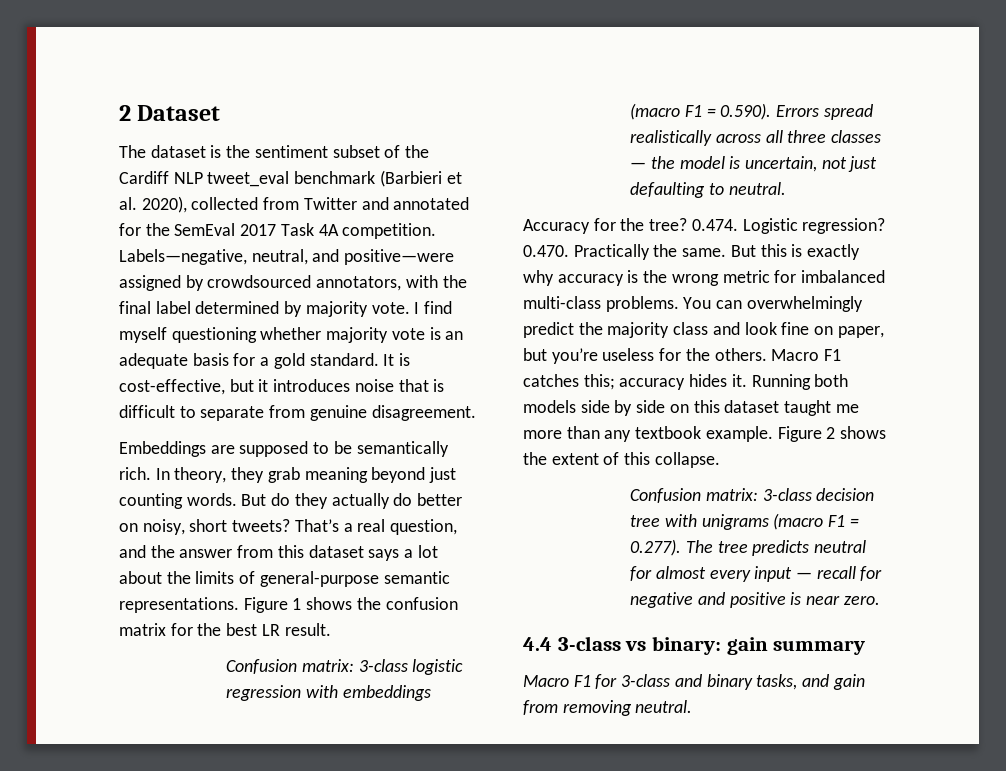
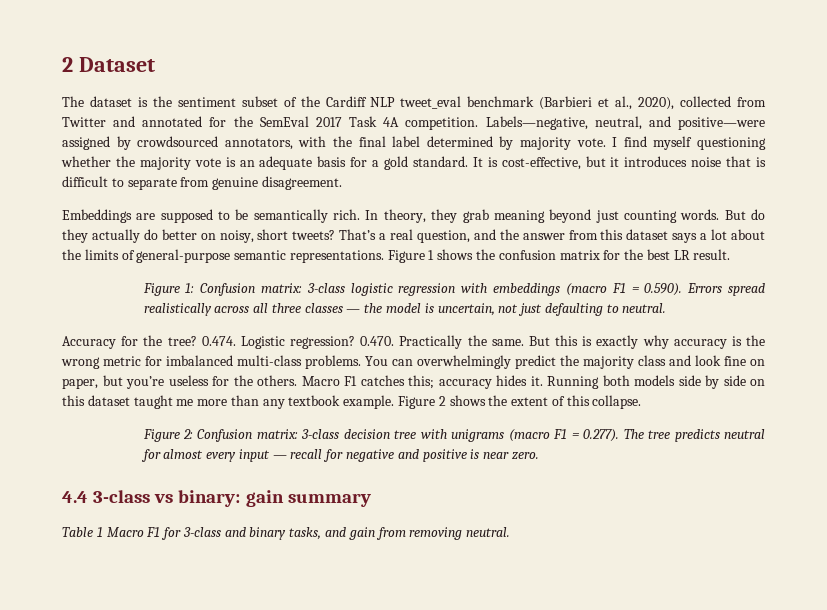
- The dataset is the sentiment subset of the Cardiff NLP tweet_eval benchmark (Barbieri et al. 2020), collected from Twitter and annotated for the SemEval 2017 Task 4A competition.
+ The dataset is the sentiment subset of the Cardiff NLP tweet_eval benchmark (Barbieri et al., 2020), collected from Twitter and annotated for the SemEval 2017 Task 4A competition.
- I find myself questioning whether majority vote is an adequate basis for a gold standard.
+ I find myself questioning whether the majority vote is an adequate basis for a gold standard.
- Confusion matrix: 3-class logistic regression with embeddings (macro F1 = 0.590). Errors spread realistically across all three classes — the model is uncertain, not just defaulting to neutral.
+ Figure 1: Confusion matrix: 3-class logistic regression with embeddings (macro F1 = 0.590). Errors spread realistically across all three classes — the model is uncertain, not just defaulting to neutral.
- Confusion matrix: 3-class decision tree with unigrams (macro F1 = 0.277). The tree predicts neutral for almost every input — recall for negative and positive is near zero.
+ Figure 2: Confusion matrix: 3-class decision tree with unigrams (macro F1 = 0.277). The tree predicts neutral for almost every input — recall for negative and positive is near zero.
- Macro F1 for 3-class and binary tasks, and gain from removing neutral.
+ Table 1 Macro F1 for 3-class and binary tasks, and gain from removing neutral.

